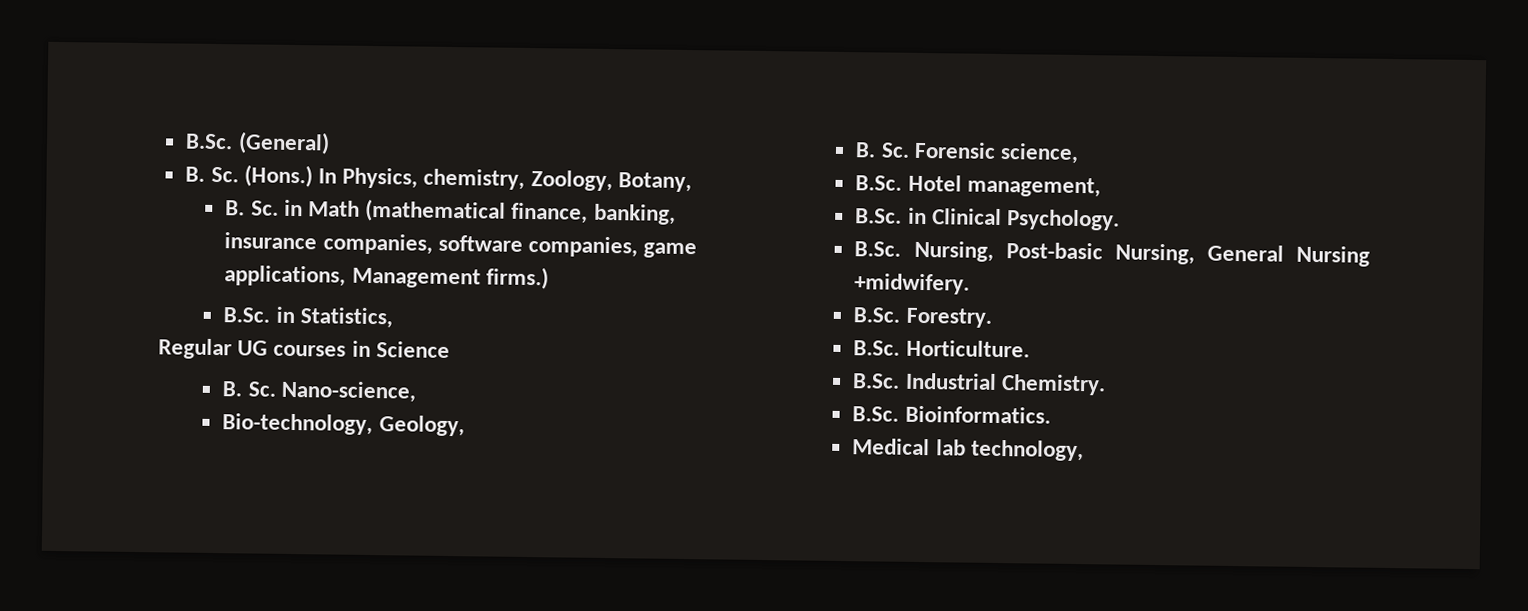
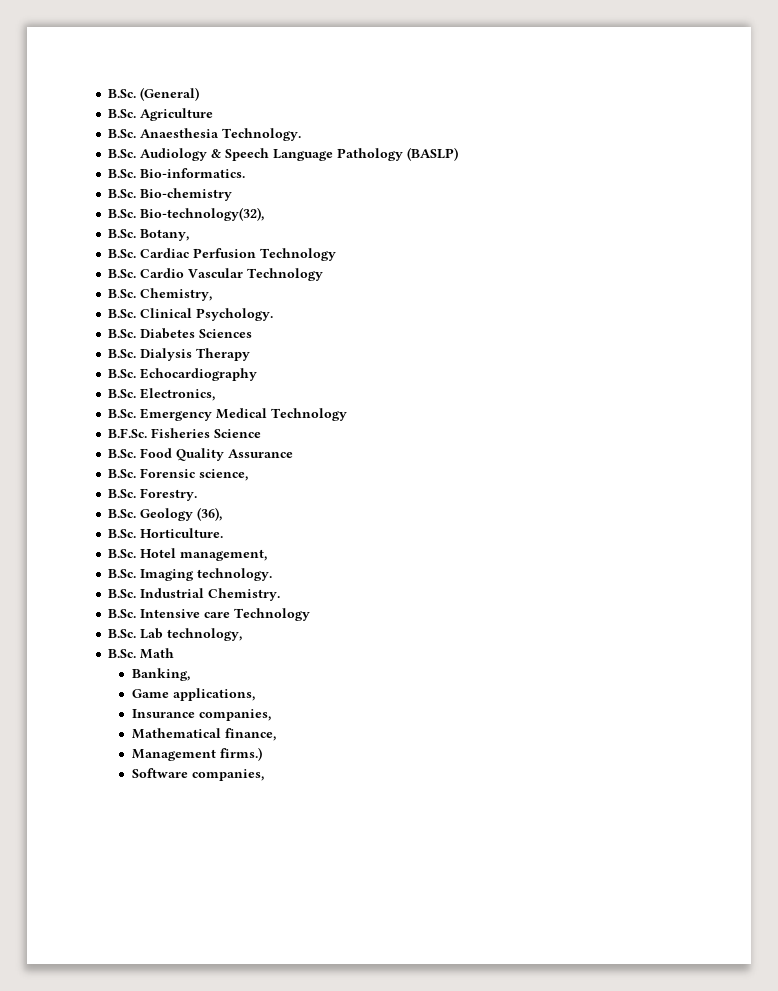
- B. Sc. (Hons.) In Physics, chemistry, Zoology, Botany,
- B. Sc. in Math (mathematical finance, banking, insurance companies, software companies, game applications, Management firms.)
- B.Sc. in Statistics,
- Regular UG courses in Science
- B. Sc. Nano-science,
- Bio-technology, Geology,
- B. Sc. Forensic science,
+ B.Sc. Agriculture
+ B.Sc. Anaesthesia Technology.
+ B.Sc. Audiology & Speech Language Pathology (BASLP)
+ B.Sc. Bio-informatics.
+ B.Sc. Bio-chemistry
+ B.Sc. Bio-technology(32),
+ B.Sc. Botany,
+ B.Sc. Cardiac Perfusion Technology
+ B.Sc. Cardio Vascular Technology
+ B.Sc. Chemistry,
+ B.Sc. Clinical Psychology.
+ B.Sc. Diabetes Sciences
+ B.Sc. Dialysis Therapy
+ B.Sc. Echocardiography
+ B.Sc. Electronics,
+ B.Sc. Emergency Medical Technology
+ B.F.Sc. Fisheries Science
+ B.Sc. Food Quality Assurance
+ B.Sc. Forensic science,
+ B.Sc. Forestry.
+ B.Sc. Geology (36),
+ B.Sc. Horticulture.
  B.Sc. Hotel management,
- B.Sc. in Clinical Psychology.
- B.Sc. Nursing, Post-basic Nursing, General Nursing +midwifery.
- B.Sc. Forestry.
- B.Sc. Horticulture.
+ B.Sc. Imaging technology.
  B.Sc. Industrial Chemistry.
- B.Sc. Bioinformatics.
- Medical lab technology,
+ B.Sc. Intensive care Technology
+ B.Sc. Lab technology,
+ B.Sc. Math
+ Banking,
+ Game applications,
+ Insurance companies,
+ Mathematical finance,
+ Management firms.)
+ Software companies,

